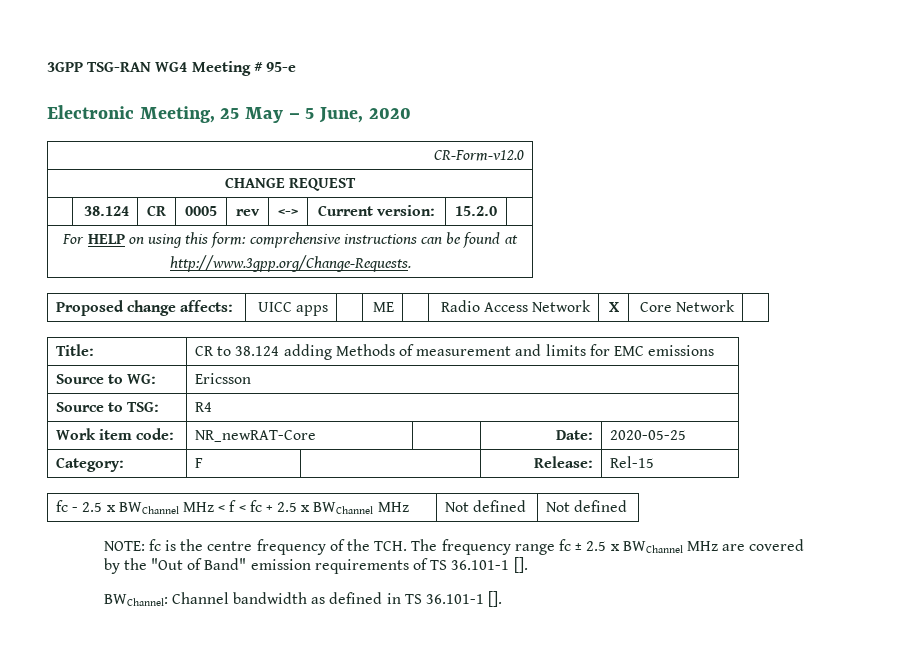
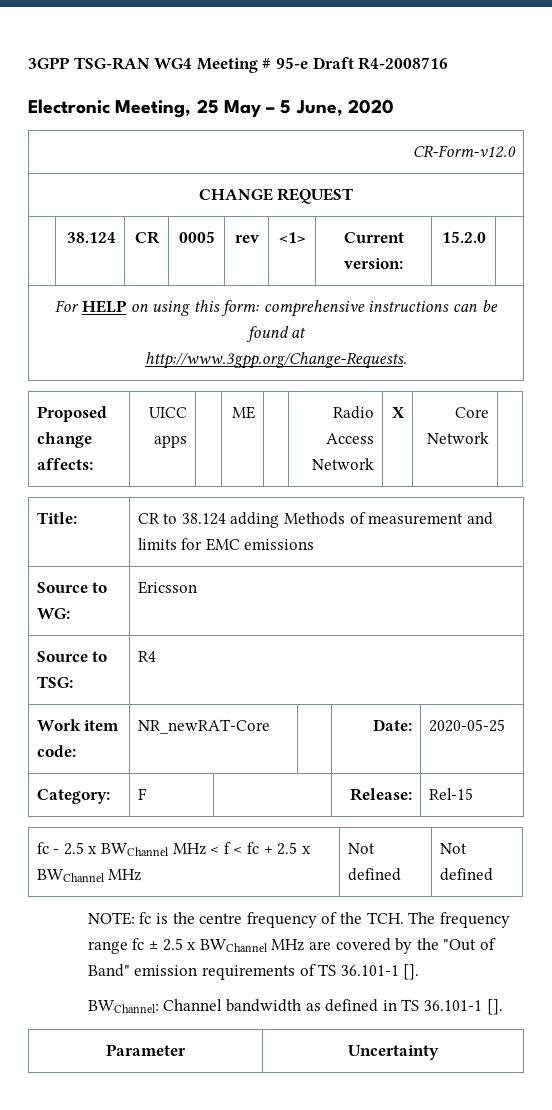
- 3GPP TSG-RAN WG4 Meeting # 95-e
+ 3GPP TSG-RAN WG4 Meeting # 95-e Draft R4-2008716
- | 38.124 | CR | 0005 | rev | <-> | Current version: | 15.2.0 |
+ | 38.124 | CR | 0005 | rev | <1> | Current version: | 15.2.0 |
+ Parameter | Uncertainty

